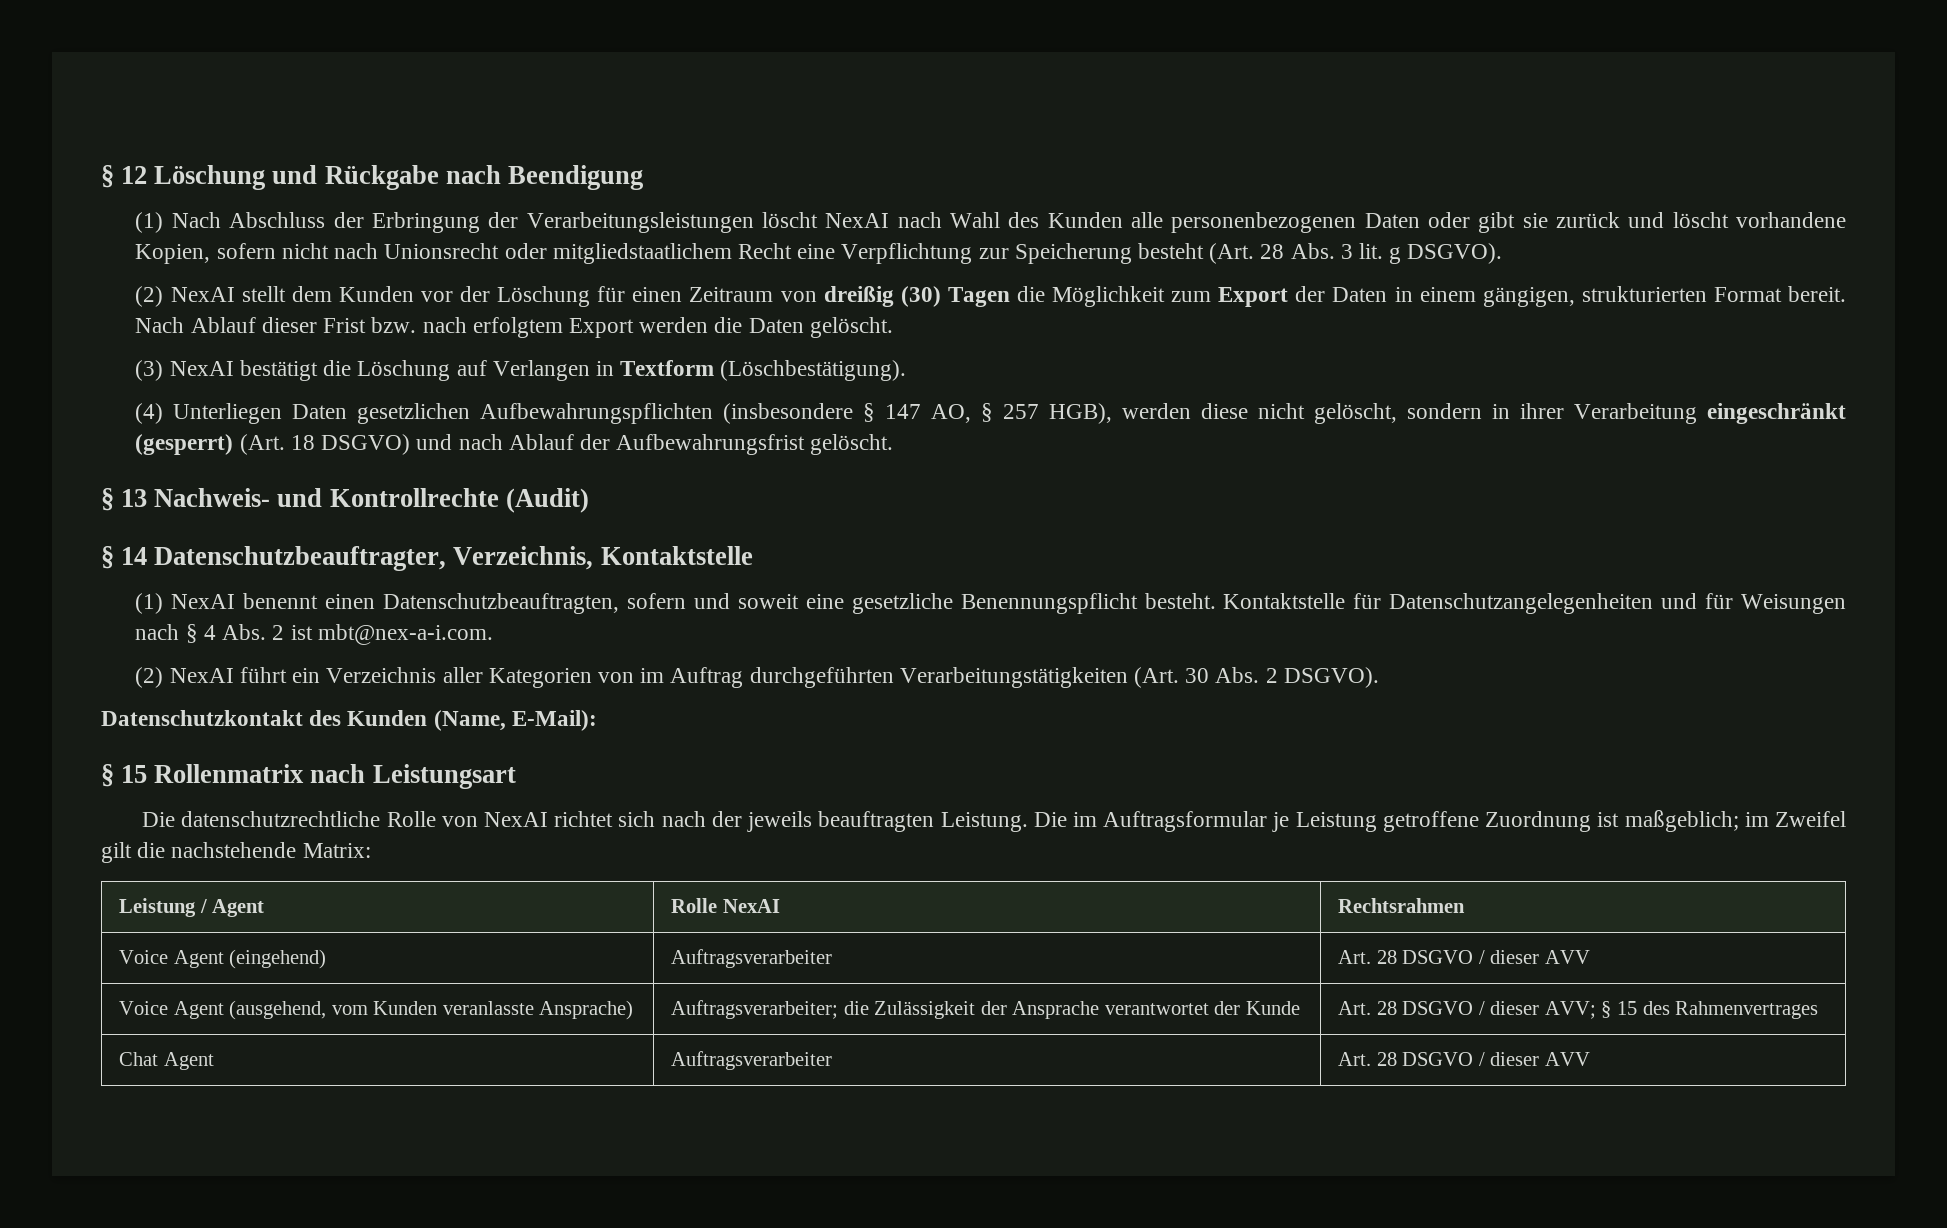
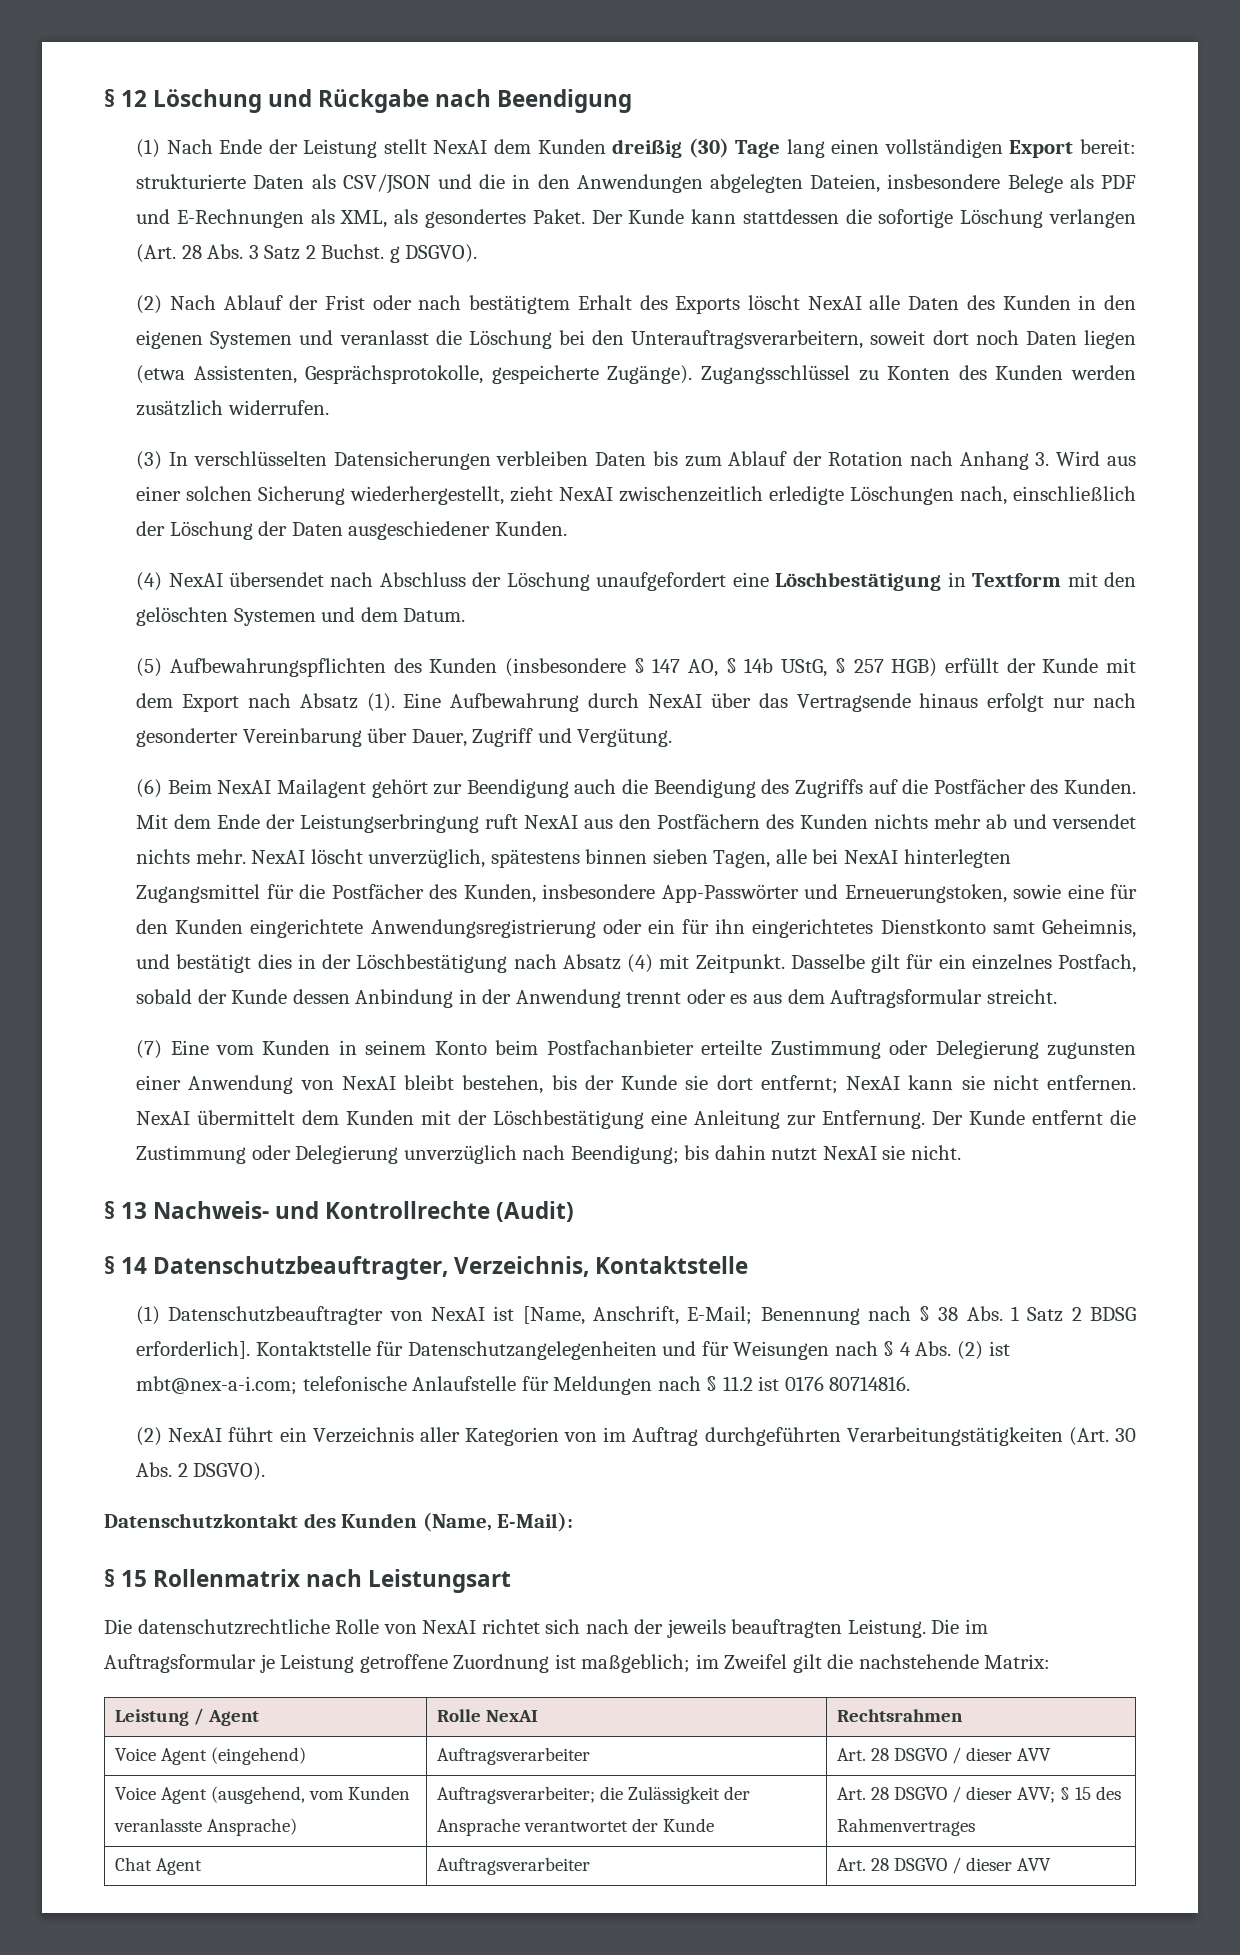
- (1) Nach Abschluss der Erbringung der Verarbeitungsleistungen löscht NexAI nach Wahl des Kunden alle personenbezogenen Daten oder gibt sie zurück und löscht vorhandene Kopien, sofern nicht nach Unionsrecht oder mitgliedstaatlichem Recht eine Verpflichtung zur Speicherung besteht (Art. 28 Abs. 3 lit. g DSGVO).
+ (1) Nach Ende der Leistung stellt NexAI dem Kunden dreißig (30) Tage lang einen vollständigen Export bereit: strukturierte Daten als CSV/JSON und die in den Anwendungen abgelegten Dateien, insbesondere Belege als PDF und E-Rechnungen als XML, als gesondertes Paket. Der Kunde kann stattdessen die sofortige Löschung verlangen (Art. 28 Abs. 3 Satz 2 Buchst. g DSGVO).
- (2) NexAI stellt dem Kunden vor der Löschung für einen Zeitraum von dreißig (30) Tagen die Möglichkeit zum Export der Daten in einem gängigen, strukturierten Format bereit. Nach Ablauf dieser Frist bzw. nach erfolgtem Export werden die Daten gelöscht.
- (3) NexAI bestätigt die Löschung auf Verlangen in Textform (Löschbestätigung).
- (4) Unterliegen Daten gesetzlichen Aufbewahrungspflichten (insbesondere § 147 AO, § 257 HGB), werden diese nicht gelöscht, sondern in ihrer Verarbeitung eingeschränkt (gesperrt) (Art. 18 DSGVO) und nach Ablauf der Aufbewahrungsfrist gelöscht.
+ (2) Nach Ablauf der Frist oder nach bestätigtem Erhalt des Exports löscht NexAI alle Daten des Kunden in den eigenen Systemen und veranlasst die Löschung bei den Unterauftragsverarbeitern, soweit dort noch Daten liegen (etwa Assistenten, Gesprächsprotokolle, gespeicherte Zugänge). Zugangsschlüssel zu Konten des Kunden werden zusätzlich widerrufen.
+ (3) In verschlüsselten Datensicherungen verbleiben Daten bis zum Ablauf der Rotation nach Anhang 3. Wird aus einer solchen Sicherung wiederhergestellt, zieht NexAI zwischenzeitlich erledigte Löschungen nach, einschließlich der Löschung der Daten ausgeschiedener Kunden.
+ (4) NexAI übersendet nach Abschluss der Löschung unaufgefordert eine Löschbestätigung in Textform mit den gelöschten Systemen und dem Datum.
+ (5) Aufbewahrungspflichten des Kunden (insbesondere § 147 AO, § 14b UStG, § 257 HGB) erfüllt der Kunde mit dem Export nach Absatz (1). Eine Aufbewahrung durch NexAI über das Vertragsende hinaus erfolgt nur nach gesonderter Vereinbarung über Dauer, Zugriff und Vergütung.
+ (6) Beim NexAI Mailagent gehört zur Beendigung auch die Beendigung des Zugriffs auf die Postfächer des Kunden. Mit dem Ende der Leistungserbringung ruft NexAI aus den Postfächern des Kunden nichts mehr ab und versendet nichts mehr. NexAI löscht unverzüglich, spätestens binnen sieben Tagen, alle bei NexAI hinterlegten Zugangsmittel für die Postfächer des Kunden, insbesondere App-Passwörter und Erneuerungstoken, sowie eine für den Kunden eingerichtete Anwendungsregistrierung oder ein für ihn eingerichtetes Dienstkonto samt Geheimnis, und bestätigt dies in der Löschbestätigung nach Absatz (4) mit Zeitpunkt. Dasselbe gilt für ein einzelnes Postfach, sobald der Kunde dessen Anbindung in der Anwendung trennt oder es aus dem Auftragsformular streicht.
+ (7) Eine vom Kunden in seinem Konto beim Postfachanbieter erteilte Zustimmung oder Delegierung zugunsten einer Anwendung von NexAI bleibt bestehen, bis der Kunde sie dort entfernt; NexAI kann sie nicht entfernen. NexAI übermittelt dem Kunden mit der Löschbestätigung eine Anleitung zur Entfernung. Der Kunde entfernt die Zustimmung oder Delegierung unverzüglich nach Beendigung; bis dahin nutzt NexAI sie nicht.
- (1) NexAI benennt einen Datenschutzbeauftragten, sofern und soweit eine gesetzliche Benennungspflicht besteht.
+ (1) Datenschutzbeauftragter von NexAI ist [Name, Anschrift, E-Mail; Benennung nach § 38 Abs. 1 Satz 2 BDSG erforderlich].
- Kontaktstelle für Datenschutzangelegenheiten und für Weisungen nach § 4 Abs. 2 ist mbt@nex-a-i.com.
+ Kontaktstelle für Datenschutzangelegenheiten und für Weisungen nach § 4 Abs. (2) ist mbt@nex-a-i.com; telefonische Anlaufstelle für Meldungen nach § 11.2 ist 0176 80714816.

